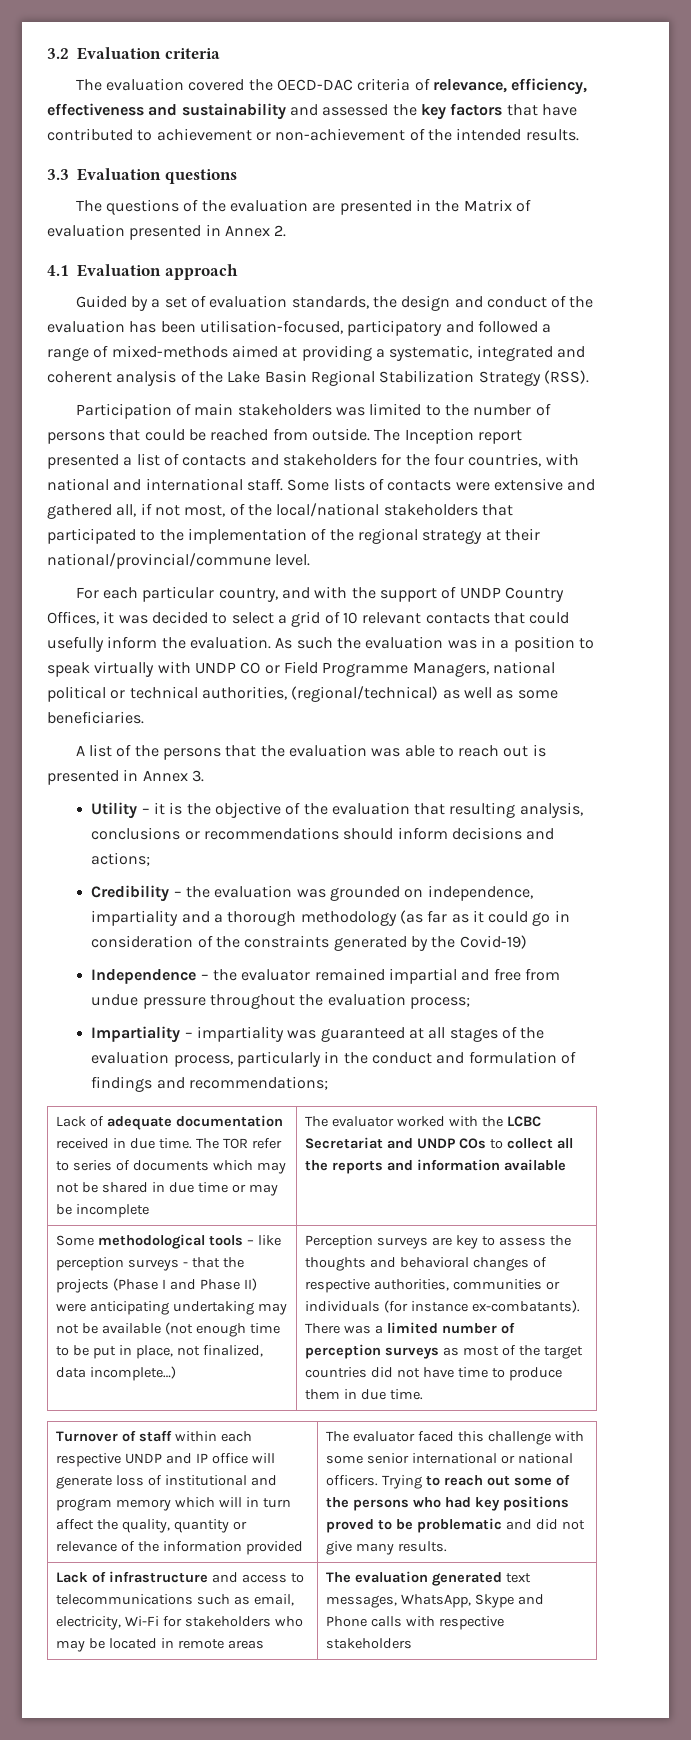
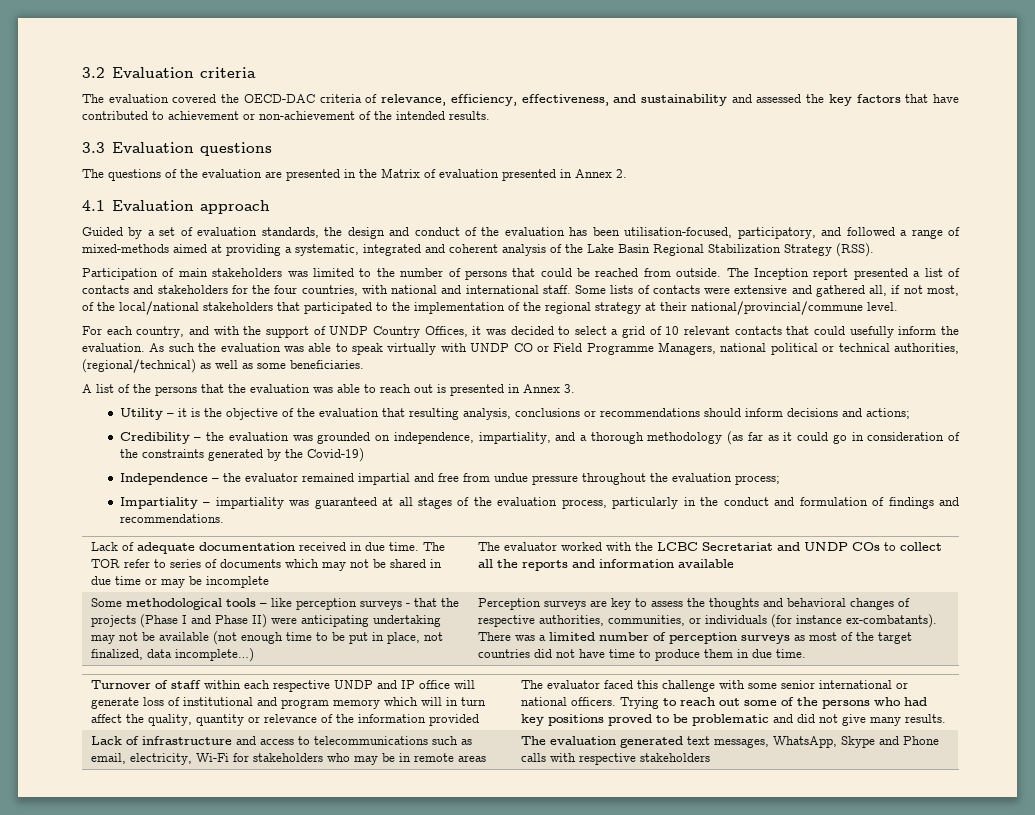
- The evaluation covered the OECD-DAC criteria of relevance, efficiency, effectiveness and sustainability and assessed the key factors that have contributed to achievement or non-achievement of the intended results.
+ The evaluation covered the OECD-DAC criteria of relevance, efficiency, effectiveness, and sustainability and assessed the key factors that have contributed to achievement or non-achievement of the intended results.
- Guided by a set of evaluation standards, the design and conduct of the evaluation has been utilisation-focused, participatory and followed a range of mixed-methods aimed at providing a systematic, integrated and coherent analysis of the Lake Basin Regional Stabilization Strategy (RSS).
+ Guided by a set of evaluation standards, the design and conduct of the evaluation has been utilisation-focused, participatory, and followed a range of mixed-methods aimed at providing a systematic, integrated and coherent analysis of the Lake Basin Regional Stabilization Strategy (RSS).
- For each particular country, and with the support of UNDP Country Offices, it was decided to select a grid of 10 relevant contacts that could usefully inform the evaluation.
+ For each country, and with the support of UNDP Country Offices, it was decided to select a grid of 10 relevant contacts that could usefully inform the evaluation.
- As such the evaluation was in a position to speak virtually with UNDP CO or Field Programme Managers, national political or technical authorities, (regional/technical) as well as some beneficiaries.
+ As such the evaluation was able to speak virtually with UNDP CO or Field Programme Managers, national political or technical authorities, (regional/technical) as well as some beneficiaries.
- Credibility – the evaluation was grounded on independence, impartiality and a thorough methodology (as far as it could go in consideration of the constraints generated by the Covid-19)
+ Credibility – the evaluation was grounded on independence, impartiality, and a thorough methodology (as far as it could go in consideration of the constraints generated by the Covid-19)
- Impartiality – impartiality was guaranteed at all stages of the evaluation process, particularly in the conduct and formulation of findings and recommendations;
+ Impartiality – impartiality was guaranteed at all stages of the evaluation process, particularly in the conduct and formulation of findings and recommendations.
- Perception surveys are key to assess the thoughts and behavioral changes of respective authorities, communities or individuals (for instance ex-combatants).
+ Perception surveys are key to assess the thoughts and behavioral changes of respective authorities, communities, or individuals (for instance ex-combatants).
- Lack of infrastructure and access to telecommunications such as email, electricity, Wi-Fi for stakeholders who may be located in remote areas | The evaluation generated text messages, WhatsApp, Skype and Phone calls with respective stakeholders
+ Lack of infrastructure and access to telecommunications such as email, electricity, Wi-Fi for stakeholders who may be in remote areas | The evaluation generated text messages, WhatsApp, Skype and Phone calls with respective stakeholders

